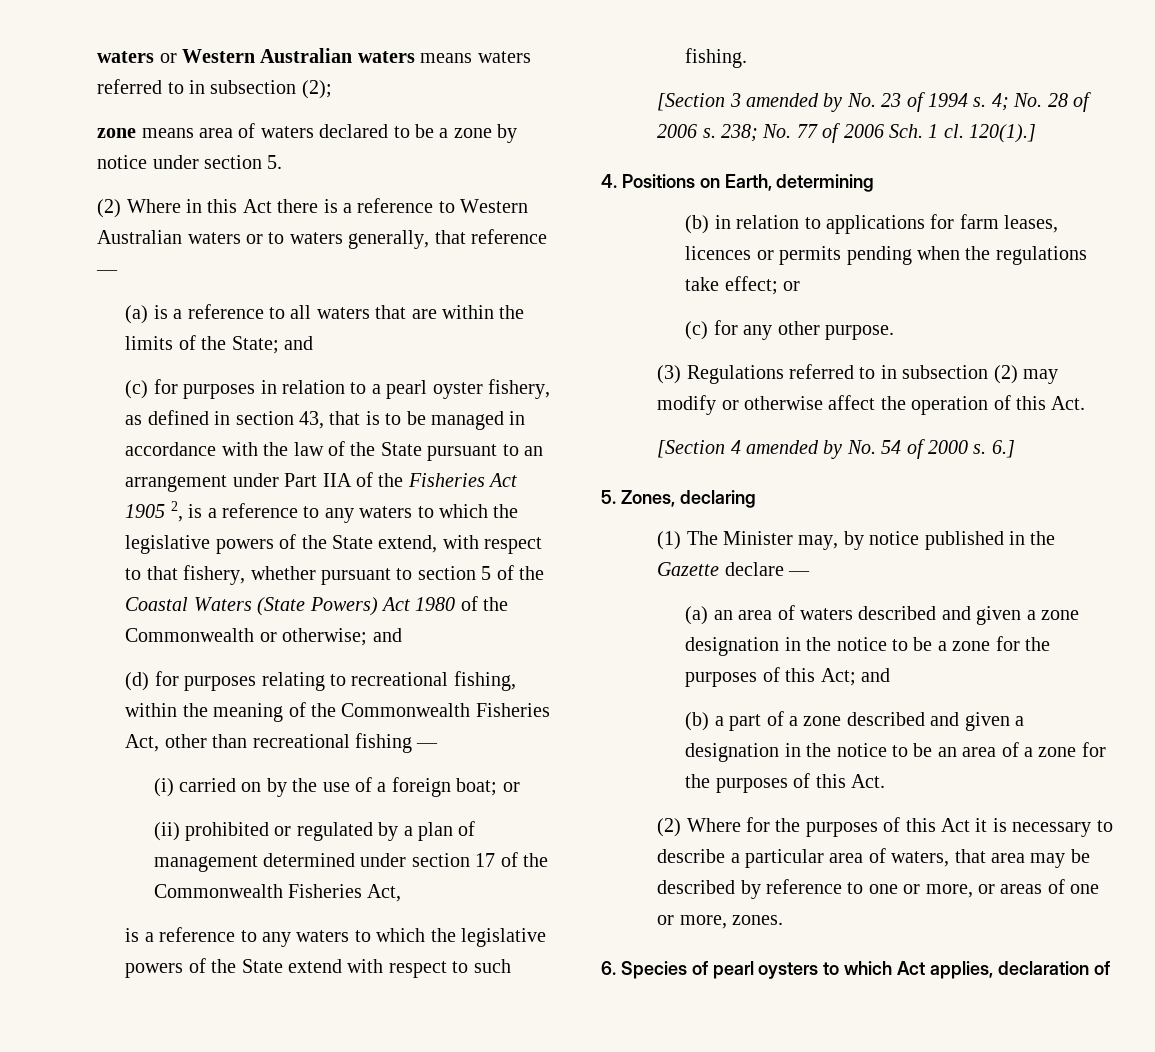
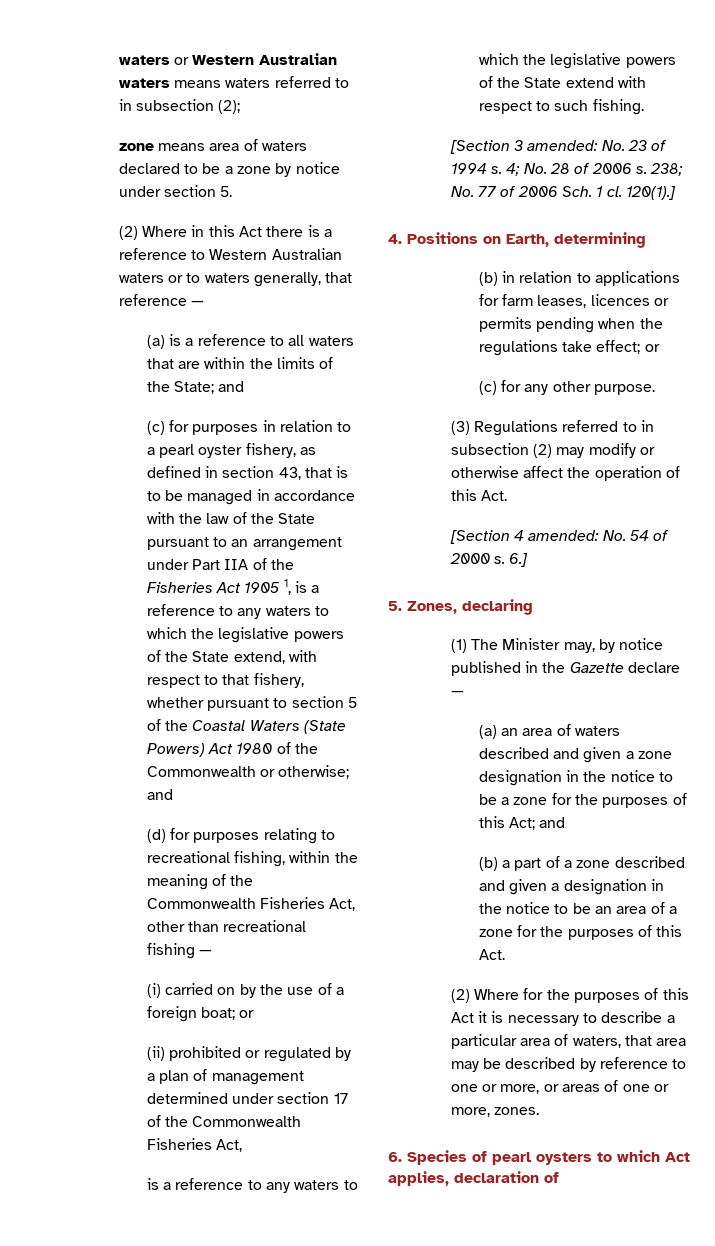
- (c) for purposes in relation to a pearl oyster fishery, as defined in section 43, that is to be managed in accordance with the law of the State pursuant to an arrangement under Part IIA of the Fisheries Act 1905 2, is a reference to any waters to which the legislative powers of the State extend, with respect to that fishery, whether pursuant to section 5 of the Coastal Waters (State Powers) Act 1980 of the Commonwealth or otherwise;
+ (c) for purposes in relation to a pearl oyster fishery, as defined in section 43, that is to be managed in accordance with the law of the State pursuant to an arrangement under Part IIA of the Fisheries Act 1905 1, is a reference to any waters to which the legislative powers of the State extend, with respect to that fishery, whether pursuant to section 5 of the Coastal Waters (State Powers) Act 1980 of the Commonwealth or otherwise;
- [Section 3 amended by No. 23 of 1994 s.
+ [Section 3 amended: No. 23 of 1994 s.
- [Section 4 amended by No. 54 of 2000 s.
+ [Section 4 amended: No. 54 of 2000 s.

